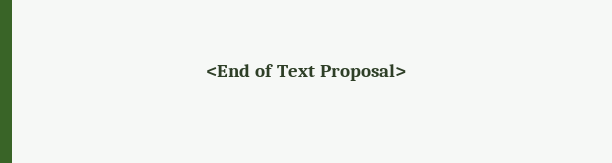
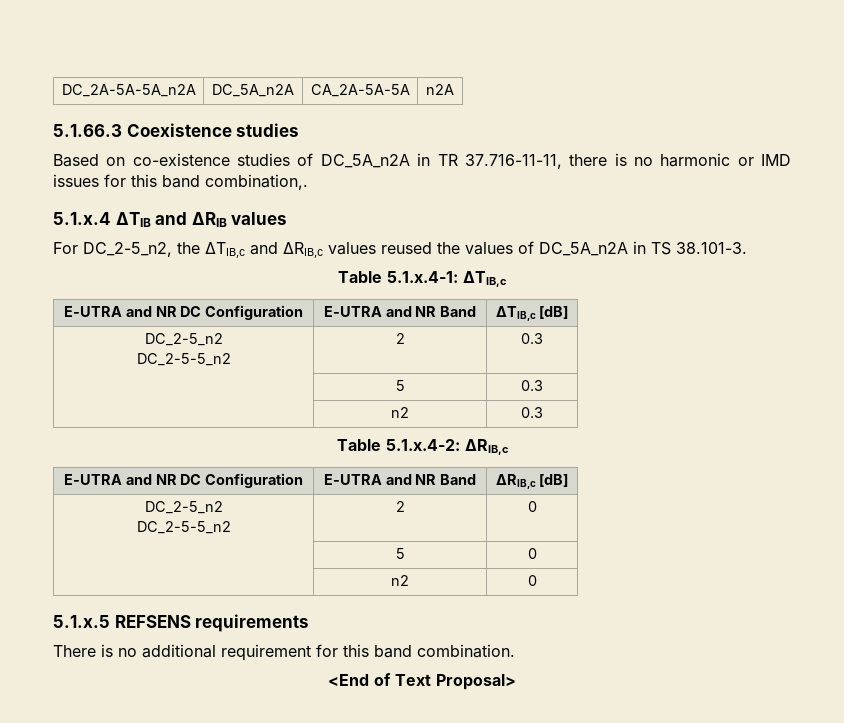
+ DC_2A-5A-5A_n2A | DC_5A_n2A | CA_2A-5A-5A | n2A
+ 5.1.66.3 Coexistence studies
+ Based on co-existence studies of DC_5A_n2A in TR 37.716-11-11, there is no harmonic or IMD issues for this band combination,.
+ 5.1.x.4 ∆TIB and ∆RIB values
+ For DC_2-5_n2, the ΔTIB,c and ΔRIB,c values reused the values of DC_5A_n2A in TS 38.101-3.
+ Table 5.1.x.4-1: ΔTIB,c
+ E-UTRA and NR DC Configuration | E-UTRA and NR Band | ΔTIB,c [dB]
+ DC_2-5_n2
+ DC_2-5-5_n2 | 2 | 0.3
+ | 5 | 0.3
+ | n2 | 0.3
+ Table 5.1.x.4-2: ΔRIB,c
+ E-UTRA and NR DC Configuration | E-UTRA and NR Band | ΔRIB,c [dB]
+ DC_2-5_n2
+ DC_2-5-5_n2 | 2 | 0
+ | 5 | 0
+ | n2 | 0
+ 5.1.x.5 REFSENS requirements
+ There is no additional requirement for this band combination.

